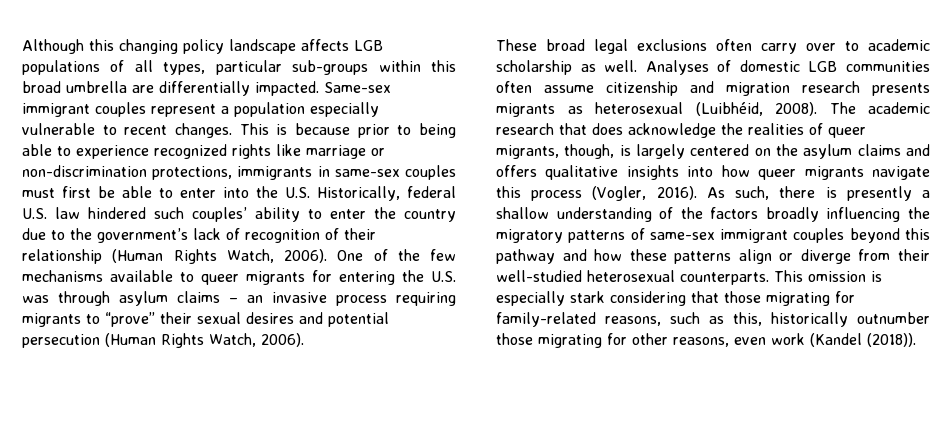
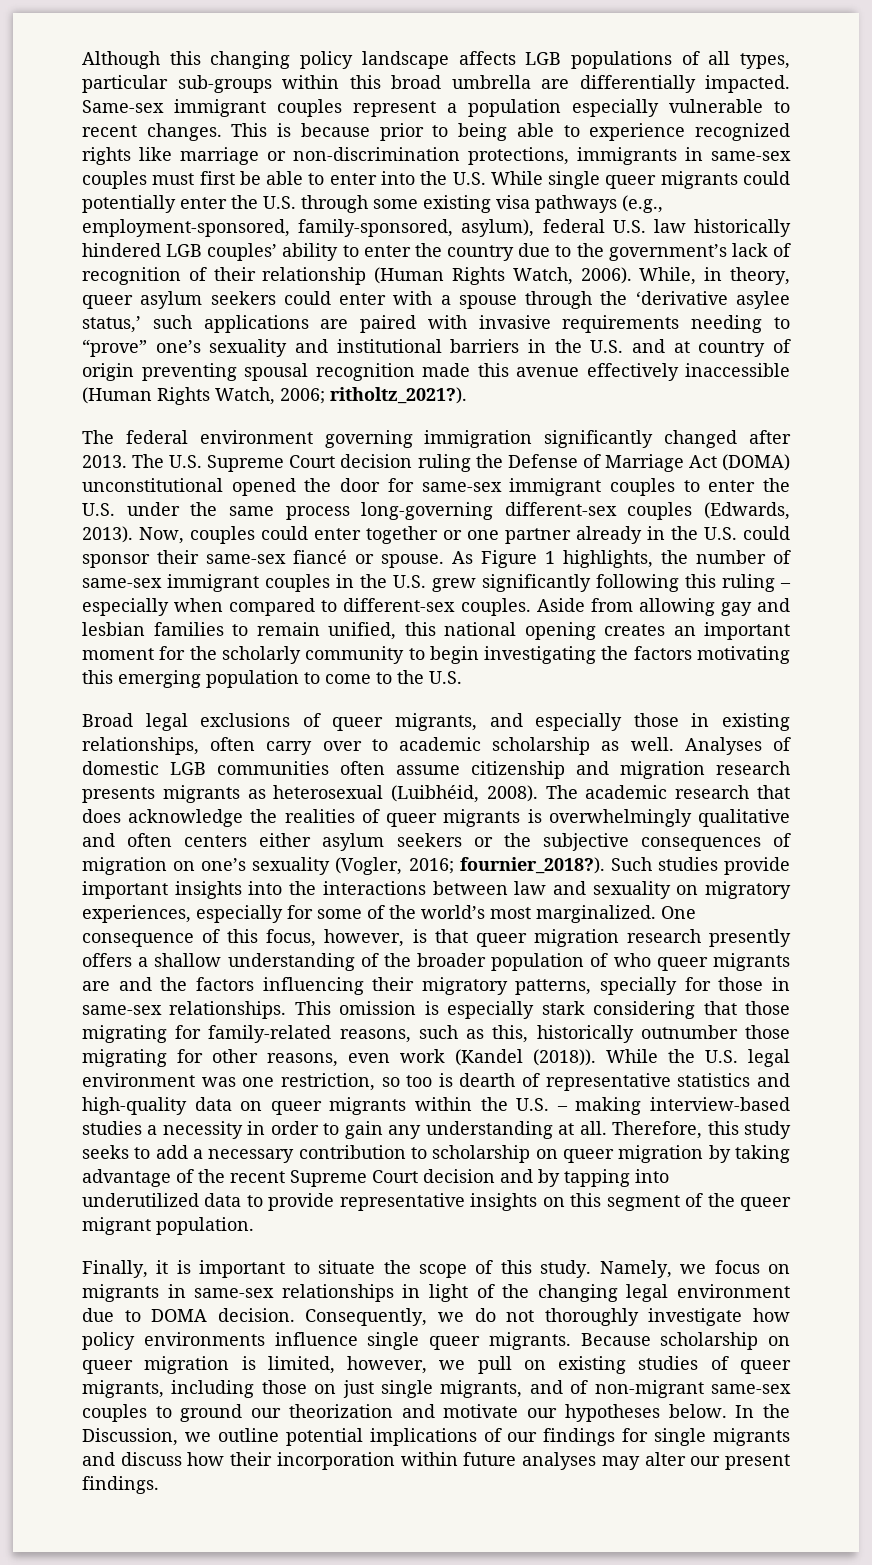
- This is because prior to being able to experience recognized rights like marriage or non-discrimination protections, immigrants in same-sex couples must first be able to enter into the U.S. Historically, federal U.S. law hindered such couples’ ability to enter the country due to the government’s lack of recognition of their relationship (Human Rights Watch, 2006).
+ This is because prior to being able to experience recognized rights like marriage or non-discrimination protections, immigrants in same-sex couples must first be able to enter into the U.S. While single queer migrants could potentially enter the U.S. through some existing visa pathways (e.g., employment-sponsored, family-sponsored, asylum), federal U.S. law historically hindered LGB couples’ ability to enter the country due to the government’s lack of recognition of their relationship (Human Rights Watch, 2006).
- One of the few mechanisms available to queer migrants for entering the U.S. was through asylum claims – an invasive process requiring migrants to “prove” their sexual desires and potential persecution (Human Rights Watch, 2006).
- These broad legal exclusions often carry over to academic scholarship as well.
+ While, in theory, queer asylum seekers could enter with a spouse through the ‘derivative asylee status,’ such applications are paired with invasive requirements needing to “prove” one’s sexuality and institutional barriers in the U.S. and at country of origin preventing spousal recognition made this avenue effectively inaccessible (Human Rights Watch, 2006; ritholtz_2021?).
+ The federal environment governing immigration significantly changed after 2013. The U.S. Supreme Court decision ruling the Defense of Marriage Act (DOMA) unconstitutional opened the door for same-sex immigrant couples to enter the U.S. under the same process long-governing different-sex couples (Edwards, 2013). Now, couples could enter together or one partner already in the U.S. could sponsor their same-sex fiancé or spouse. As Figure 1 highlights, the number of same-sex immigrant couples in the U.S. grew significantly following this ruling – especially when compared to different-sex couples. Aside from allowing gay and lesbian families to remain unified, this national opening creates an important moment for the scholarly community to begin investigating the factors motivating this emerging population to come to the U.S.
+ Broad legal exclusions of queer migrants, and especially those in existing relationships, often carry over to academic scholarship as well.
- The academic research that does acknowledge the realities of queer migrants, though, is largely centered on the asylum claims and offers qualitative insights into how queer migrants navigate this process (Vogler, 2016). As such, there is presently a shallow understanding of the factors broadly influencing the migratory patterns of same-sex immigrant couples beyond this pathway and how these patterns align or diverge from their well-studied heterosexual counterparts.
+ The academic research that does acknowledge the realities of queer migrants is overwhelmingly qualitative and often centers either asylum seekers or the subjective consequences of migration on one’s sexuality (Vogler, 2016; fournier_2018?). Such studies provide important insights into the interactions between law and sexuality on migratory experiences, especially for some of the world’s most marginalized. One consequence of this focus, however, is that queer migration research presently offers a shallow understanding of the broader population of who queer migrants are and the factors influencing their migratory patterns, specially for those in same-sex relationships.
+ While the U.S. legal environment was one restriction, so too is dearth of representative statistics and high-quality data on queer migrants within the U.S. – making interview-based studies a necessity in order to gain any understanding at all. Therefore, this study seeks to add a necessary contribution to scholarship on queer migration by taking advantage of the recent Supreme Court decision and by tapping into underutilized data to provide representative insights on this segment of the queer migrant population.
+ Finally, it is important to situate the scope of this study. Namely, we focus on migrants in same-sex relationships in light of the changing legal environment due to DOMA decision. Consequently, we do not thoroughly investigate how policy environments influence single queer migrants. Because scholarship on queer migration is limited, however, we pull on existing studies of queer migrants, including those on just single migrants, and of non-migrant same-sex couples to ground our theorization and motivate our hypotheses below. In the Discussion, we outline potential implications of our findings for single migrants and discuss how their incorporation within future analyses may alter our present findings.

